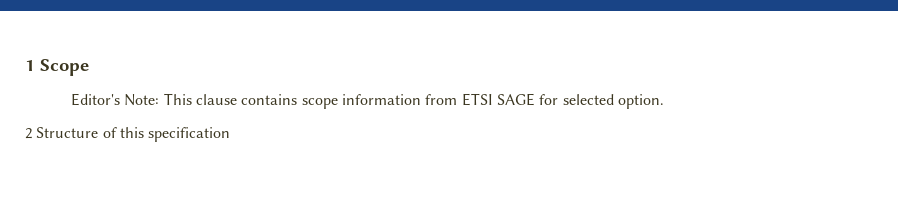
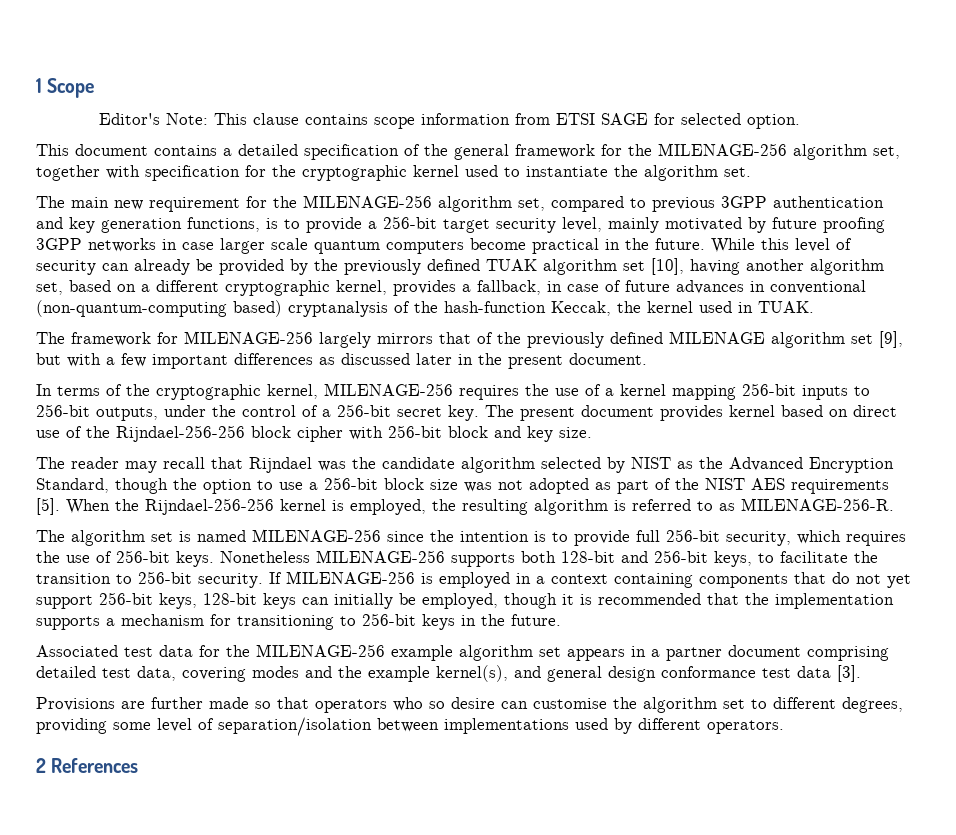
- 2 Structure of this specification
+ This document contains a detailed specification of the general framework for the MILENAGE-256 algorithm set, together with specification for the cryptographic kernel used to instantiate the algorithm set.
+ The main new requirement for the MILENAGE-256 algorithm set, compared to previous 3GPP authentication and key generation functions, is to provide a 256-bit target security level, mainly motivated by future proofing 3GPP networks in case larger scale quantum computers become practical in the future. While this level of security can already be provided by the previously defined TUAK algorithm set [10], having another algorithm set, based on a different cryptographic kernel, provides a fallback, in case of future advances in conventional (non-quantum-computing based) cryptanalysis of the hash-function Keccak, the kernel used in TUAK.
+ The framework for MILENAGE-256 largely mirrors that of the previously defined MILENAGE algorithm set [9], but with a few important differences as discussed later in the present document.
+ In terms of the cryptographic kernel, MILENAGE-256 requires the use of a kernel mapping 256-bit inputs to 256-bit outputs, under the control of a 256-bit secret key. The present document provides kernel based on direct use of the Rijndael-256-256 block cipher with 256-bit block and key size.
+ The reader may recall that Rijndael was the candidate algorithm selected by NIST as the Advanced Encryption Standard, though the option to use a 256-bit block size was not adopted as part of the NIST AES requirements [5]. When the Rijndael-256-256 kernel is employed, the resulting algorithm is referred to as MILENAGE-256-R.
+ The algorithm set is named MILENAGE-256 since the intention is to provide full 256-bit security, which requires the use of 256-bit keys. Nonetheless MILENAGE-256 supports both 128-bit and 256-bit keys, to facilitate the transition to 256-bit security. If MILENAGE-256 is employed in a context containing components that do not yet support 256-bit keys, 128-bit keys can initially be employed, though it is recommended that the implementation supports a mechanism for transitioning to 256-bit keys in the future.
+ Associated test data for the MILENAGE-256 example algorithm set appears in a partner document comprising detailed test data, covering modes and the example kernel(s), and general design conformance test data [3].
+ Provisions are further made so that operators who so desire can customise the algorithm set to different degrees, providing some level of separation/isolation between implementations used by different operators.
+ 2 References

